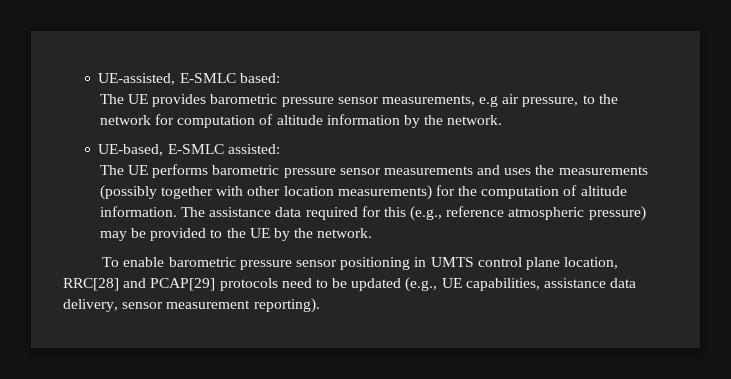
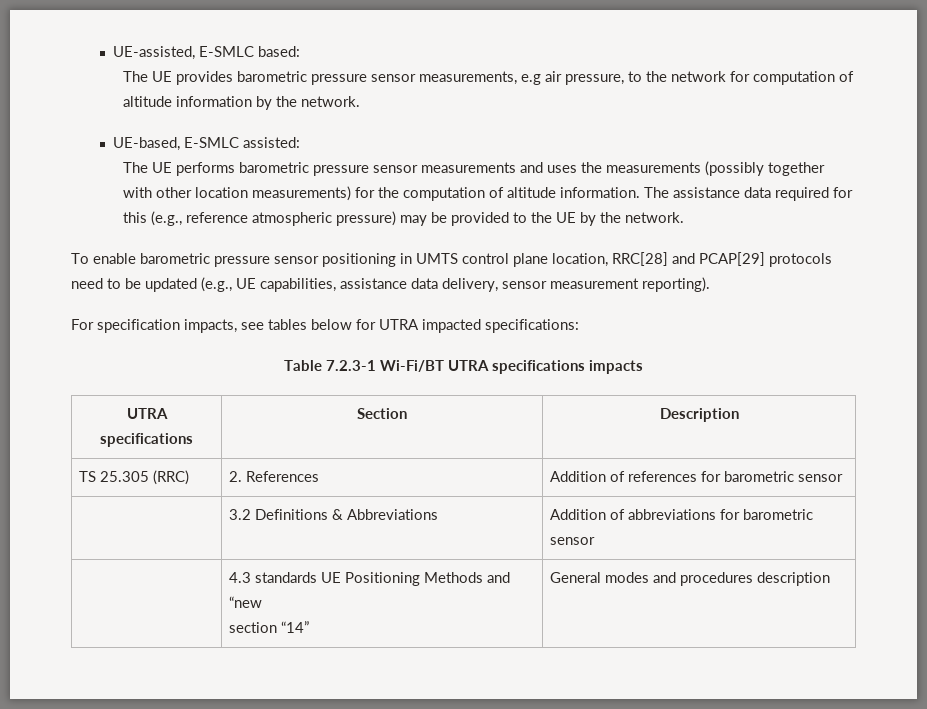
+ For specification impacts, see tables below for UTRA impacted specifications:
+ Table 7.2.3-1 Wi-Fi/BT UTRA specifications impacts
+ UTRA specifications | Section | Description
+ TS 25.305 (RRC) | 2. References | Addition of references for barometric sensor
+ | 3.2 Definitions & Abbreviations | Addition of abbreviations for barometric sensor
+ | 4.3 standards UE Positioning Methods and “new
+ section “14” | General modes and procedures description

